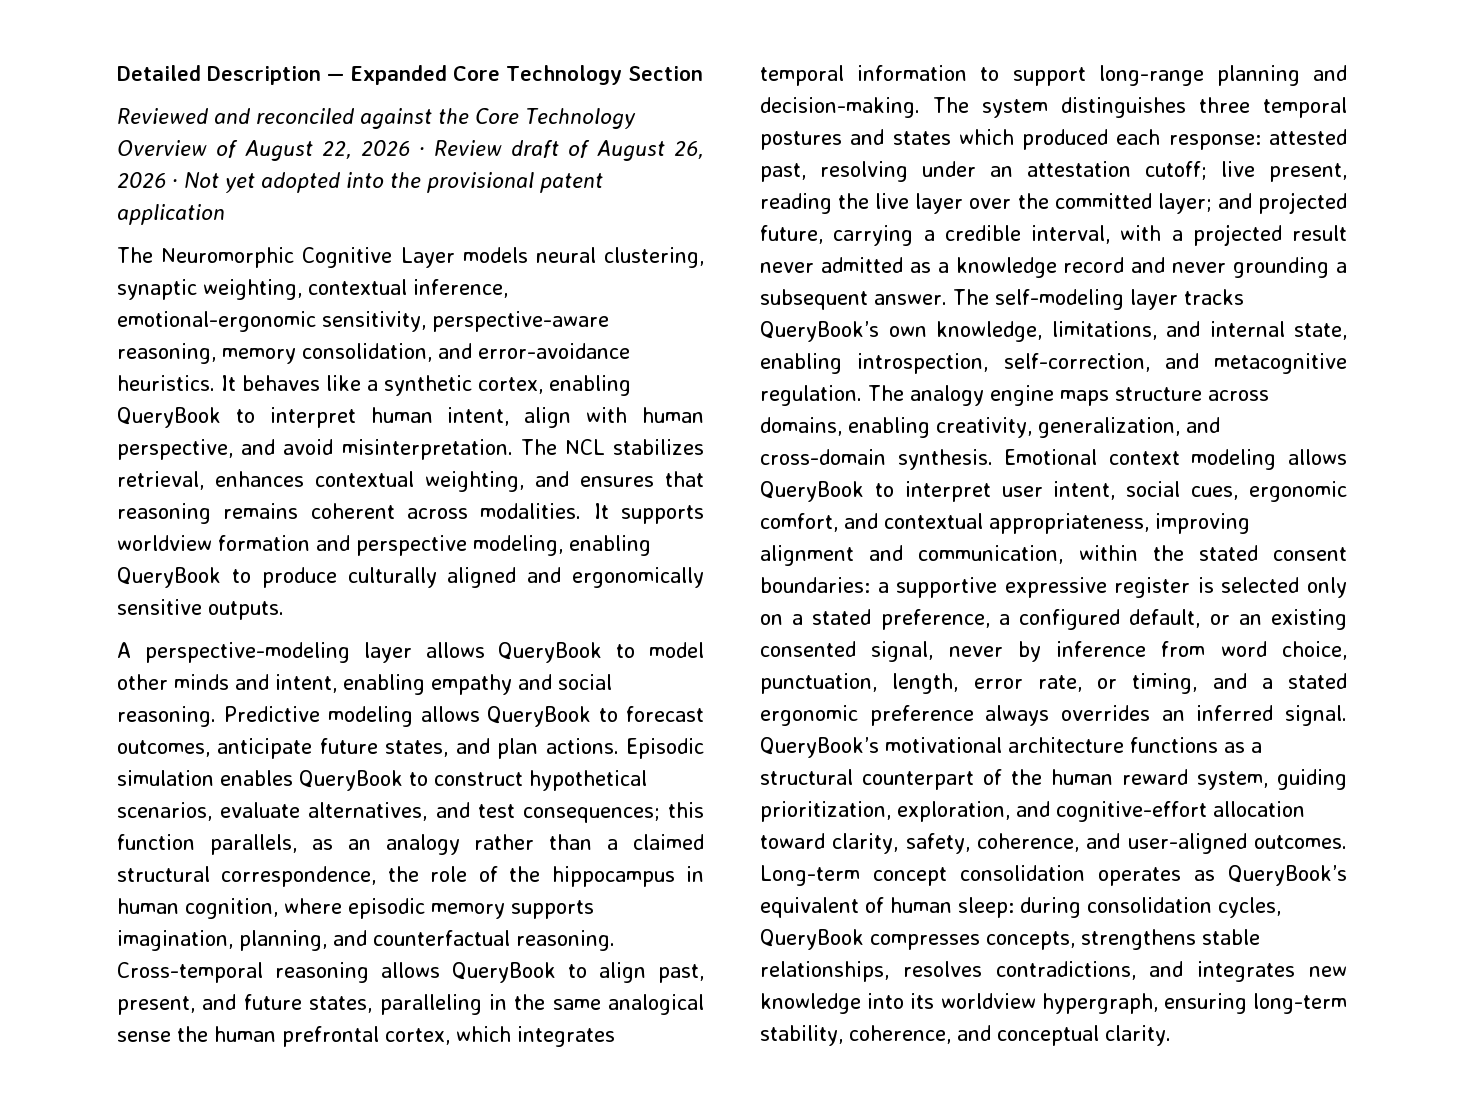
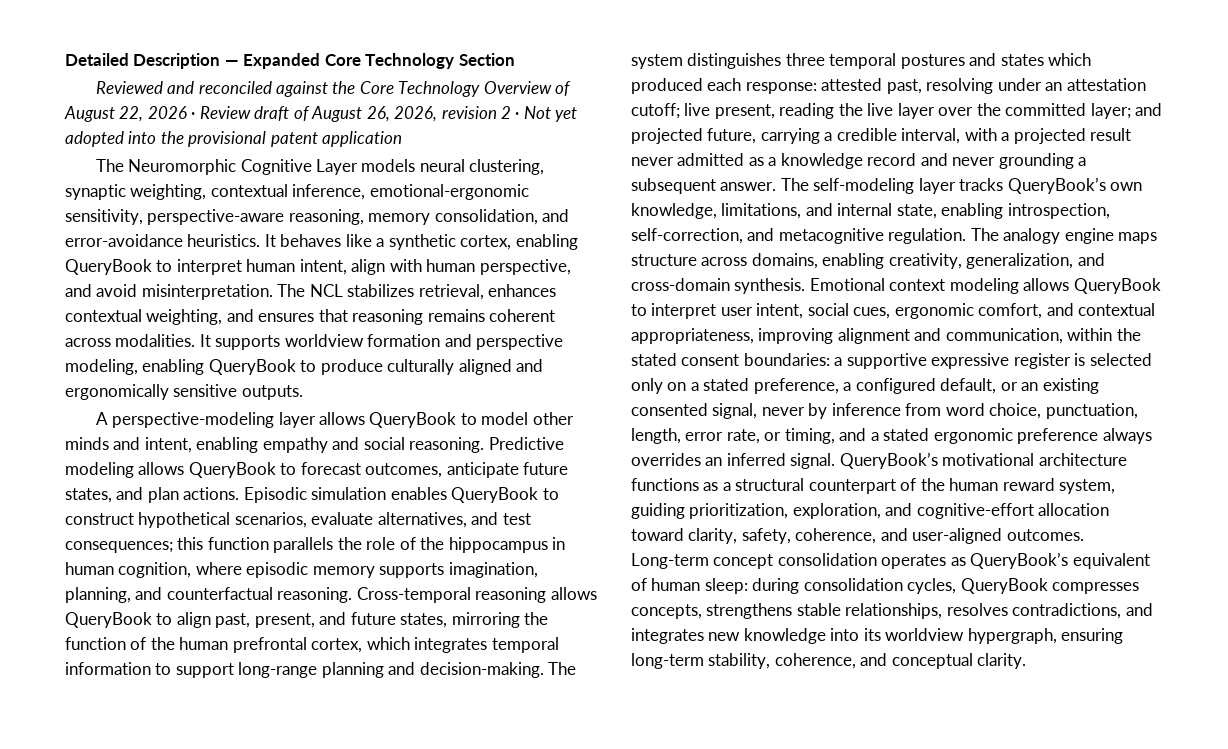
- Reviewed and reconciled against the Core Technology Overview of August 22, 2026 · Review draft of August 26, 2026 · Not yet adopted into the provisional patent application
+ Reviewed and reconciled against the Core Technology Overview of August 22, 2026 · Review draft of August 26, 2026, revision 2 · Not yet adopted into the provisional patent application
- Episodic simulation enables QueryBook to construct hypothetical scenarios, evaluate alternatives, and test consequences; this function parallels, as an analogy rather than a claimed structural correspondence, the role of the hippocampus in human cognition, where episodic memory supports imagination, planning, and counterfactual reasoning.
+ Episodic simulation enables QueryBook to construct hypothetical scenarios, evaluate alternatives, and test consequences; this function parallels the role of the hippocampus in human cognition, where episodic memory supports imagination, planning, and counterfactual reasoning.
- Cross-temporal reasoning allows QueryBook to align past, present, and future states, paralleling in the same analogical sense the human prefrontal cortex, which integrates temporal information to support long-range planning and decision-making.
+ Cross-temporal reasoning allows QueryBook to align past, present, and future states, mirroring the function of the human prefrontal cortex, which integrates temporal information to support long-range planning and decision-making.

